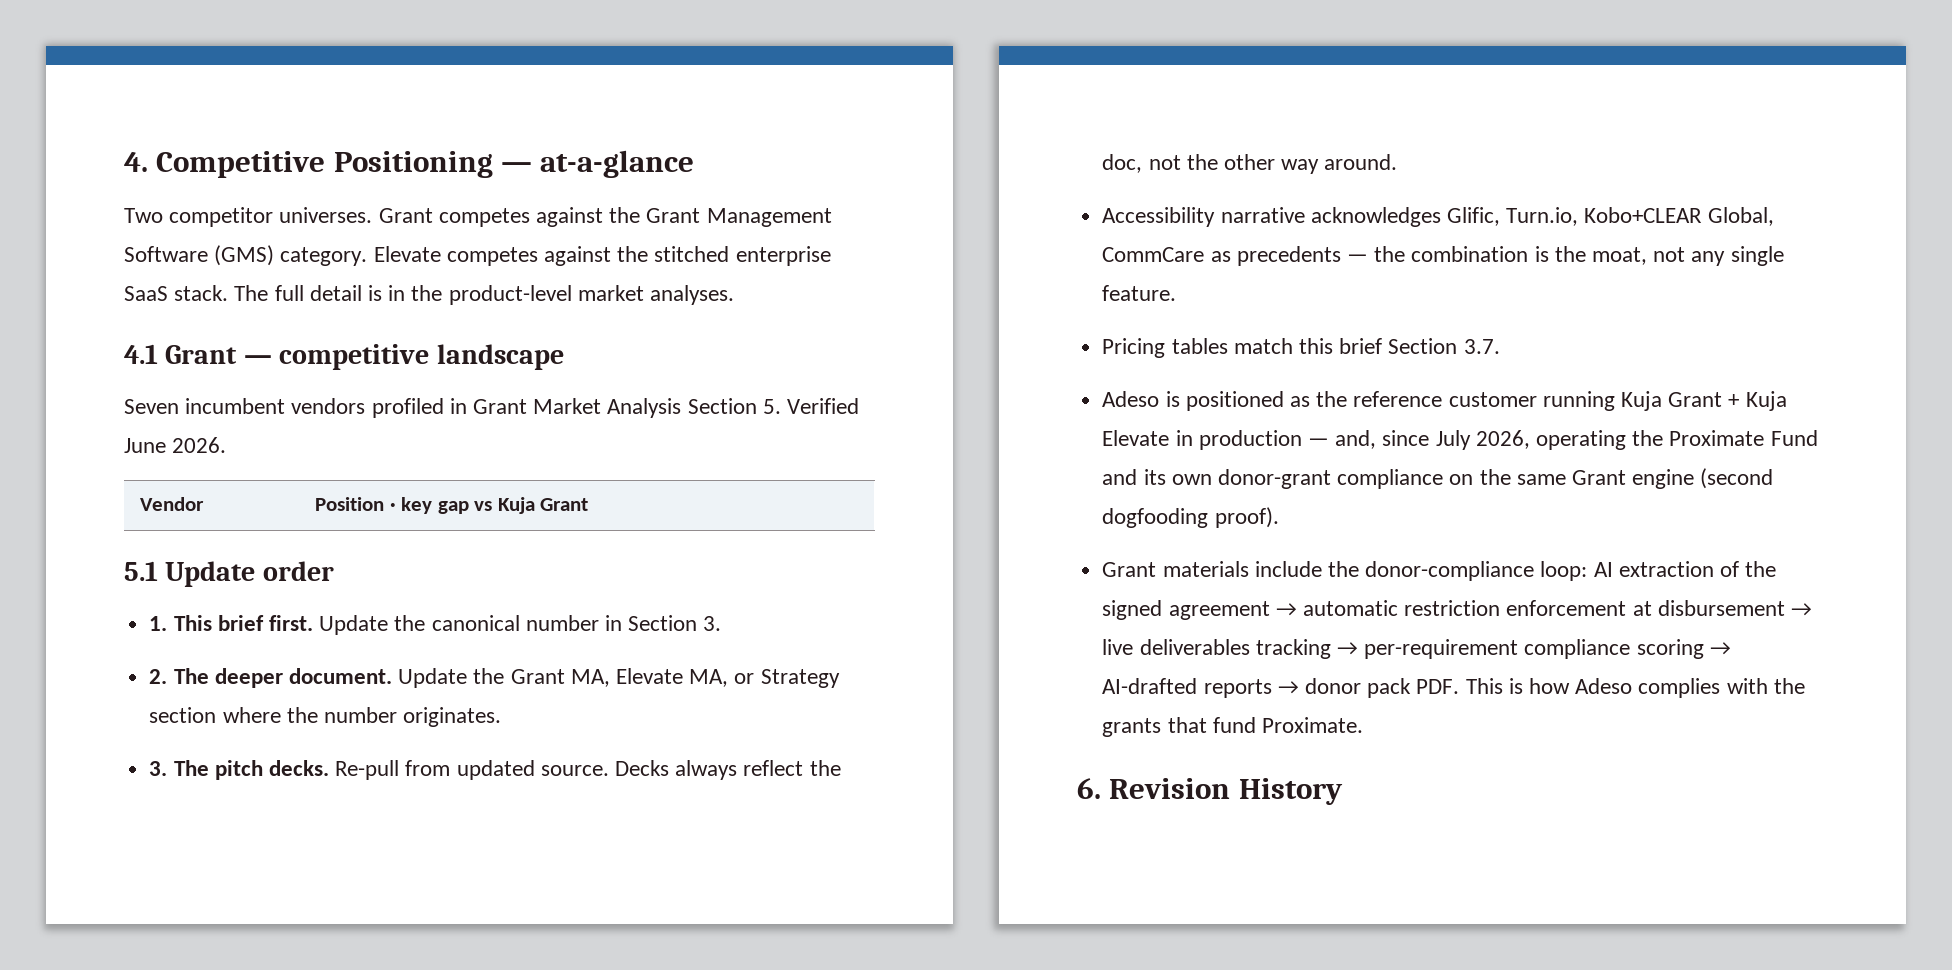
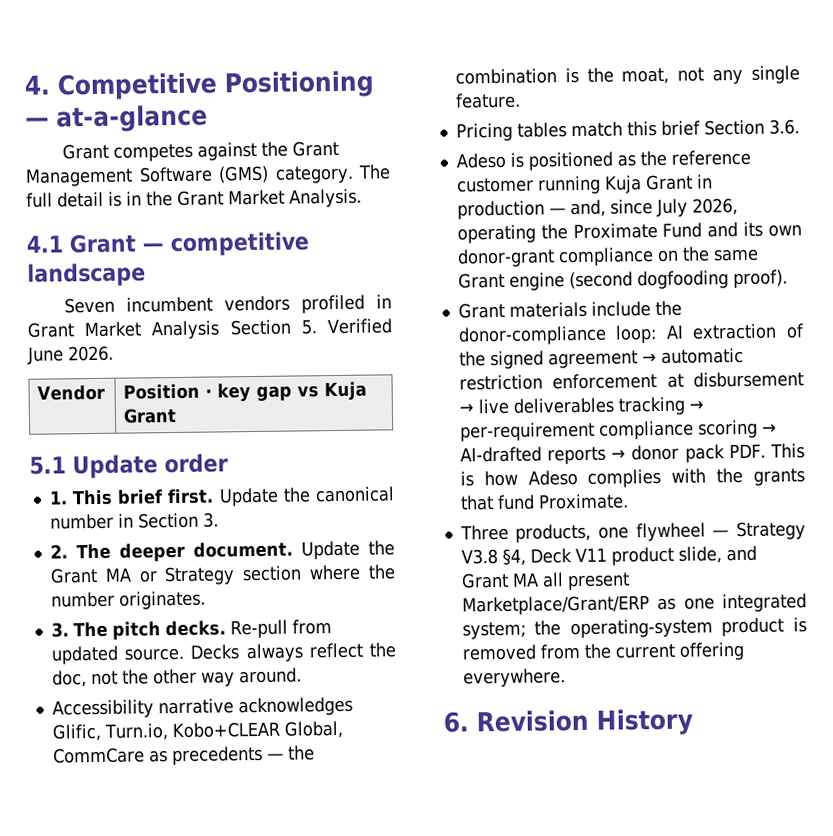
- Two competitor universes.
- Elevate competes against the stitched enterprise SaaS stack.
- The full detail is in the product-level market analyses.
+ The full detail is in the Grant Market Analysis.
- Update the Grant MA, Elevate MA, or Strategy section where the number originates.
+ Update the Grant MA or Strategy section where the number originates.
- Pricing tables match this brief Section 3.7.
+ Pricing tables match this brief Section 3.6.
- Adeso is positioned as the reference customer running Kuja Grant + Kuja Elevate in production — and, since July 2026, operating the Proximate Fund and its own donor-grant compliance on the same Grant engine (second dogfooding proof).
+ Adeso is positioned as the reference customer running Kuja Grant in production — and, since July 2026, operating the Proximate Fund and its own donor-grant compliance on the same Grant engine (second dogfooding proof).
+ Three products, one flywheel — Strategy V3.8 §4, Deck V11 product slide, and Grant MA all present Marketplace/Grant/ERP as one integrated system; the operating-system product is removed from the current offering everywhere.

